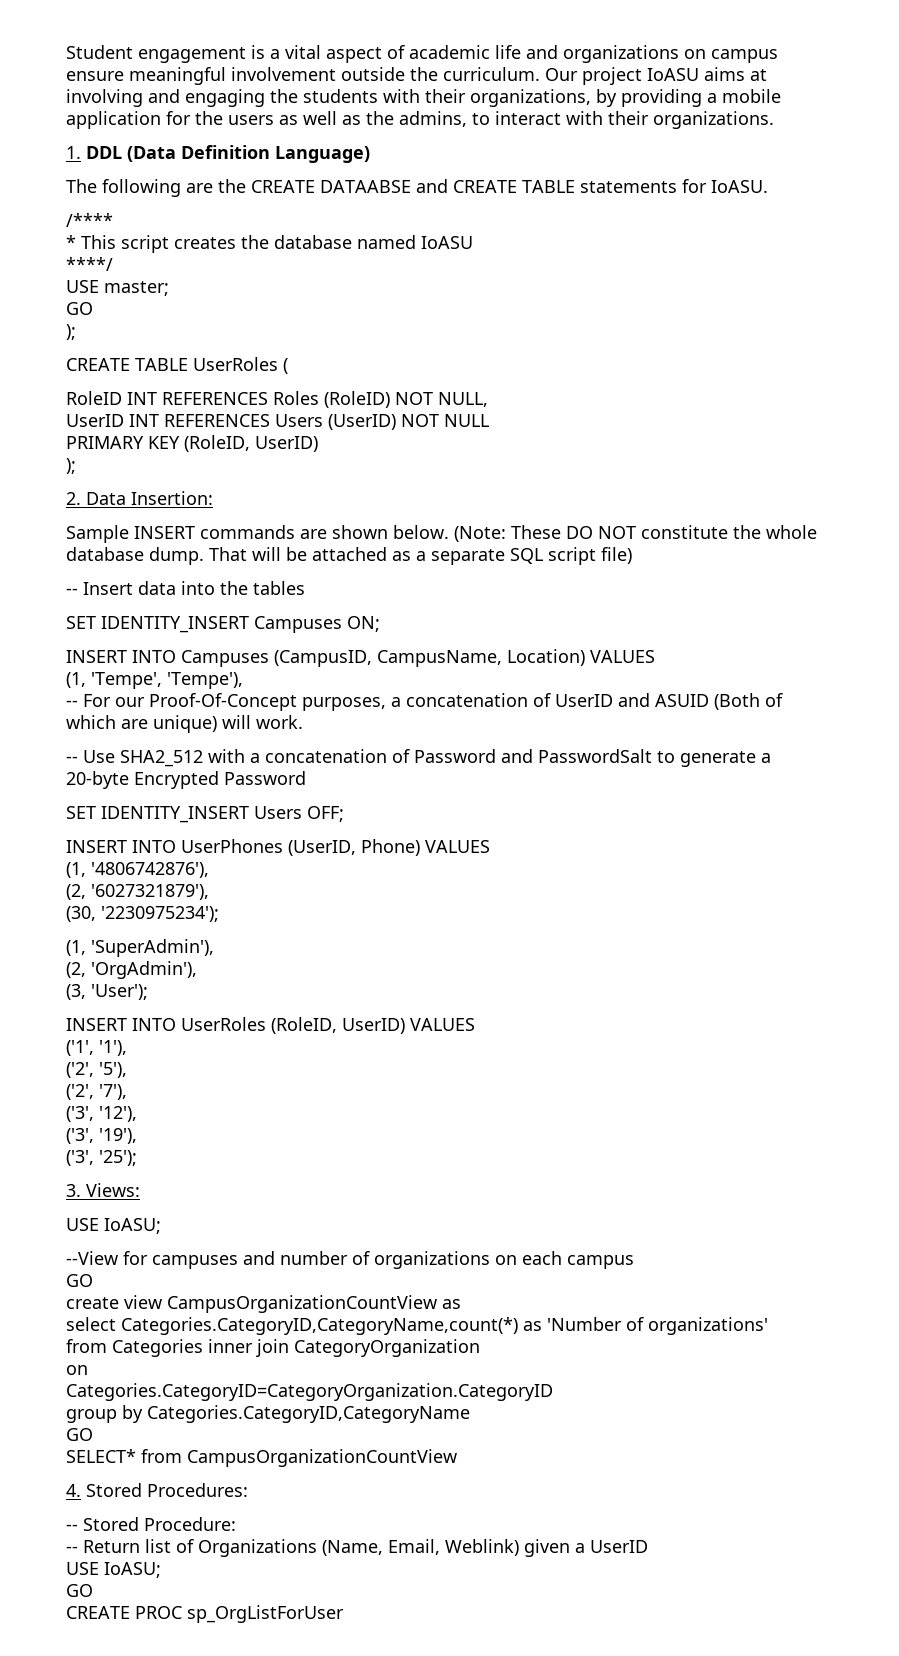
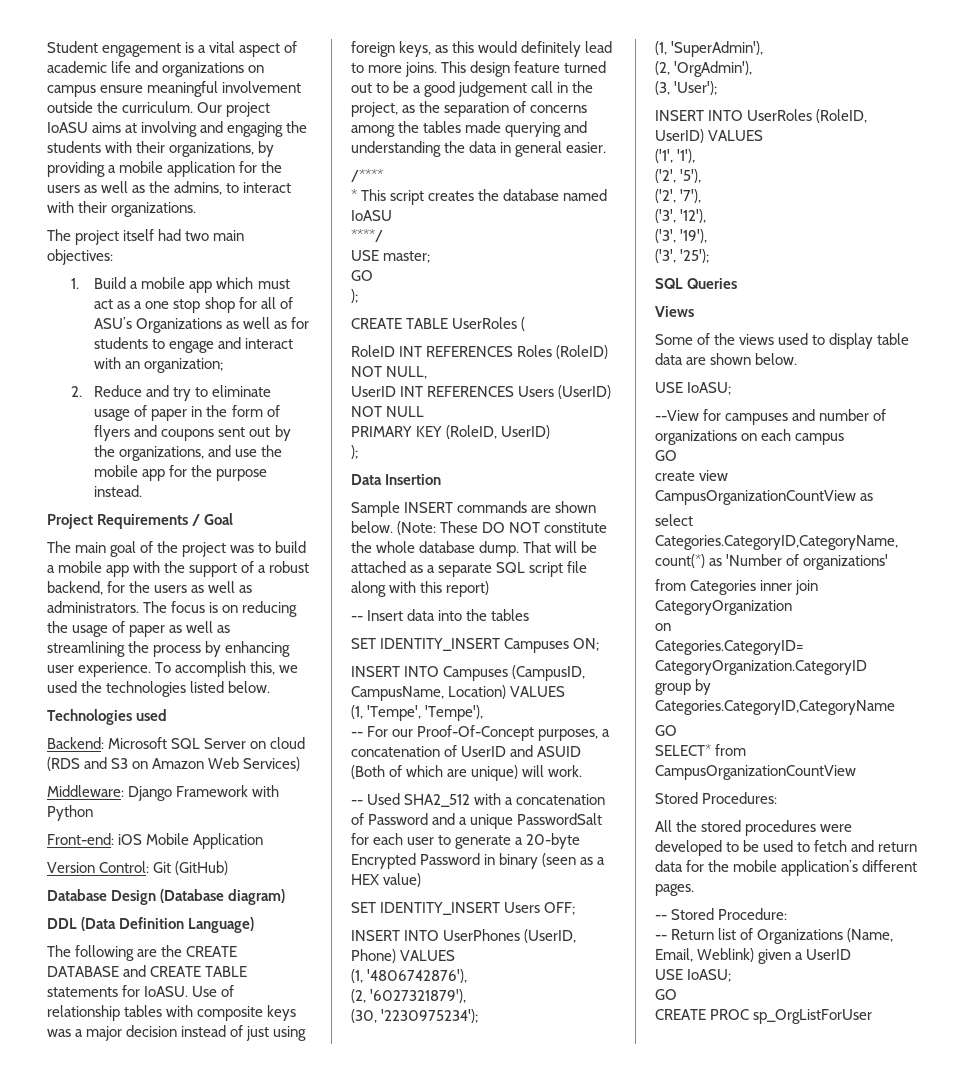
- 1. DDL (Data Definition Language)
+ The project itself had two main objectives:
+ 1. Build a mobile app which must act as a one stop shop for all of ASU’s Organizations as well as for students to engage and interact with an organization;
+ 2. Reduce and try to eliminate usage of paper in the form of flyers and coupons sent out by the organizations, and use the mobile app for the purpose instead.
+ Project Requirements / Goal
+ The main goal of the project was to build a mobile app with the support of a robust backend, for the users as well as administrators. The focus is on reducing the usage of paper as well as streamlining the process by enhancing user experience. To accomplish this, we used the technologies listed below.
+ Technologies used
+ Backend: Microsoft SQL Server on cloud (RDS and S3 on Amazon Web Services)
+ Middleware: Django Framework with Python
+ Front-end: iOS Mobile Application
+ Version Control: Git (GitHub)
+ Database Design (Database diagram)
+ DDL (Data Definition Language)
- The following are the CREATE DATAABSE and CREATE TABLE statements for IoASU.
+ The following are the CREATE DATABASE and CREATE TABLE statements for IoASU. Use of relationship tables with composite keys was a major decision instead of just using foreign keys, as this would definitely lead to more joins. This design feature turned out to be a good judgement call in the project, as the separation of concerns among the tables made querying and understanding the data in general easier.
- 2. Data Insertion:
+ Data Insertion
- That will be attached as a separate SQL script file)
+ That will be attached as a separate SQL script file along with this report)
- -- Use SHA2_512 with a concatenation of Password and PasswordSalt to generate a 20-byte Encrypted Password
+ -- Used SHA2_512 with a concatenation of Password and a unique PasswordSalt for each user to generate a 20-byte Encrypted Password in binary (seen as a HEX value)
- 3. Views:
+ SQL Queries
+ Views
+ Some of the views used to display table data are shown below.
- 4. Stored Procedures:
+ Stored Procedures:
+ All the stored procedures were developed to be used to fetch and return data for the mobile application’s different pages.

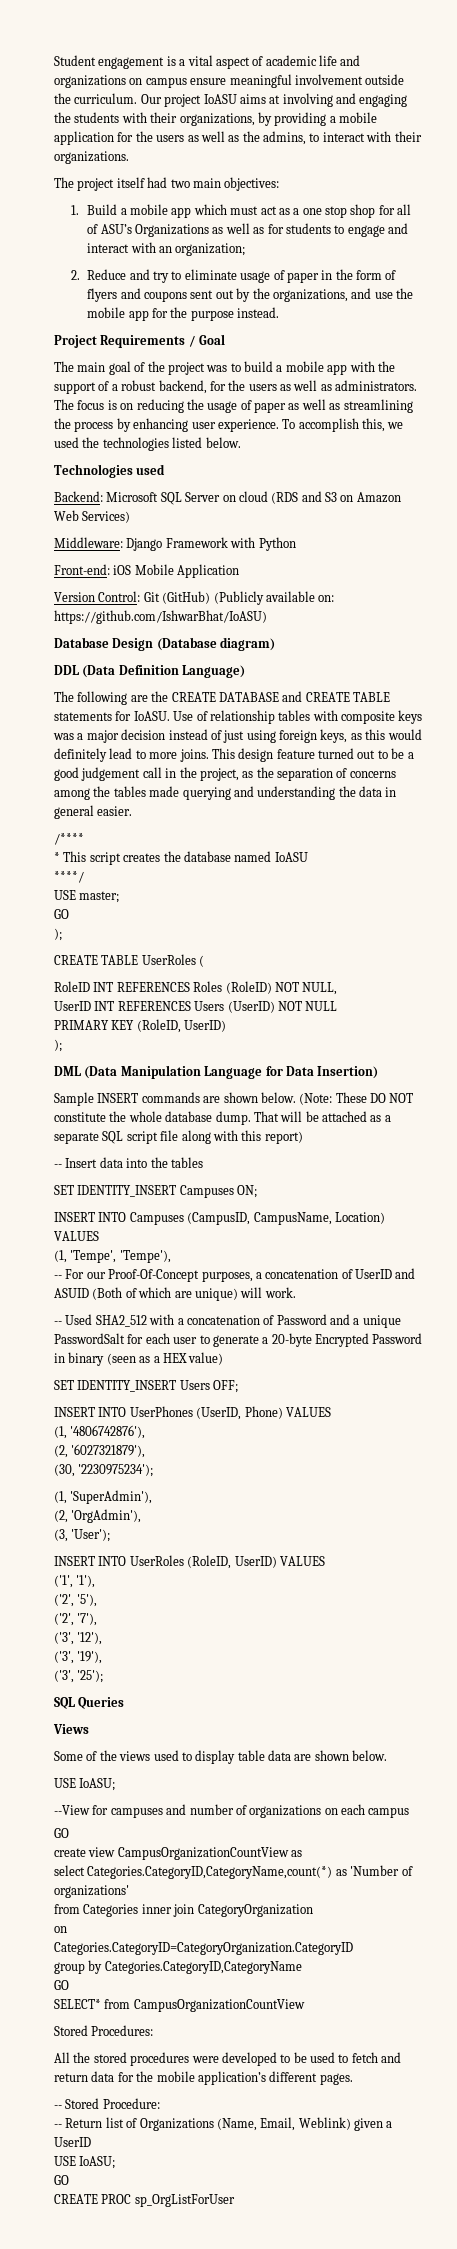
- Version Control: Git (GitHub)
+ Version Control: Git (GitHub) (Publicly available on: https://github.com/IshwarBhat/IoASU)
- Data Insertion
+ DML (Data Manipulation Language for Data Insertion)

